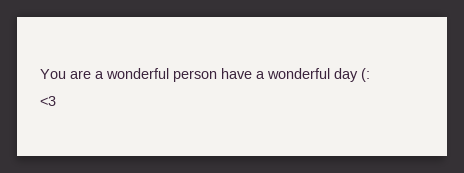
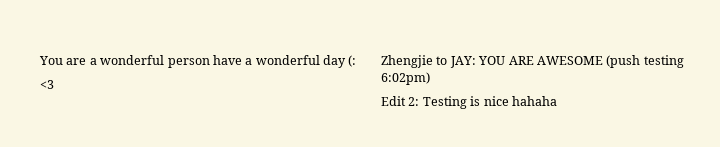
+ Zhengjie to JAY: YOU ARE AWESOME (push testing 6:02pm)
+ Edit 2: Testing is nice hahaha

